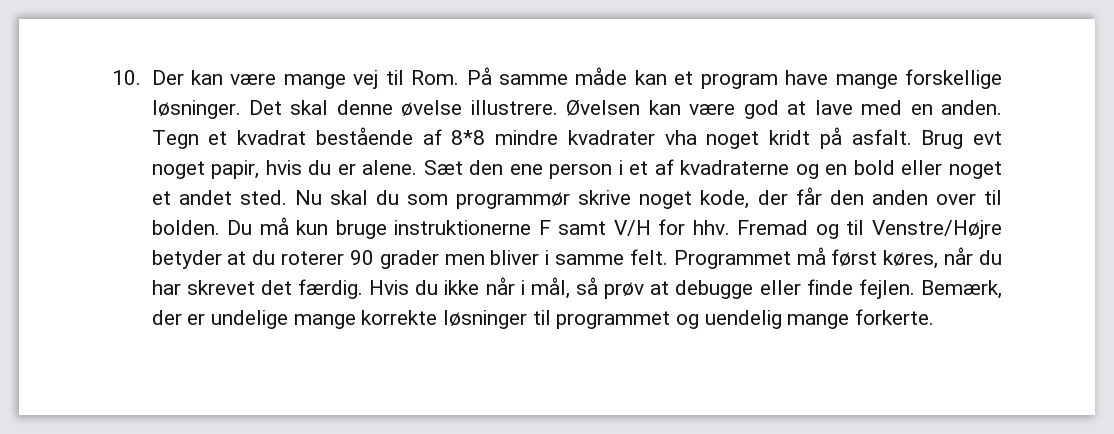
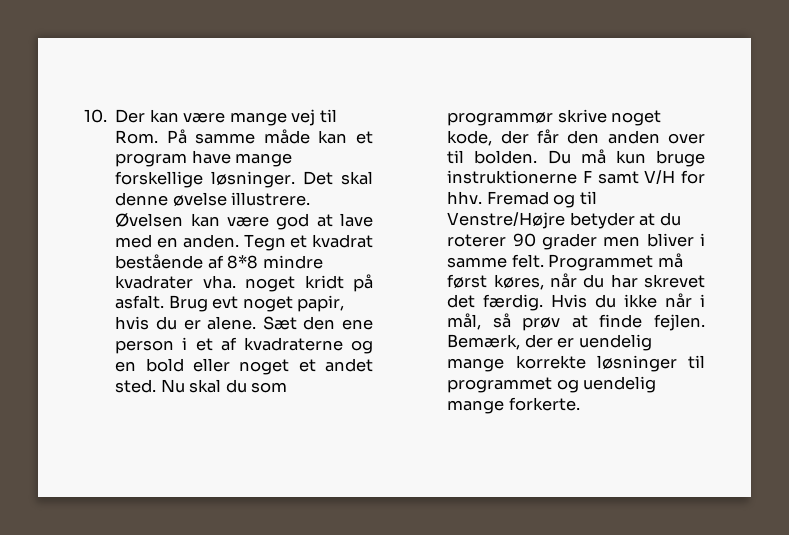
- Tegn et kvadrat bestående af 8*8 mindre kvadrater vha noget kridt på asfalt.
+ Tegn et kvadrat bestående af 8*8 mindre kvadrater vha. noget kridt på asfalt.
- Hvis du ikke når i mål, så prøv at debugge eller finde fejlen.
+ Hvis du ikke når i mål, så prøv at finde fejlen.
- Bemærk, der er undelige mange korrekte løsninger til programmet og uendelig mange forkerte.
+ Bemærk, der er uendelig mange korrekte løsninger til programmet og uendelig mange forkerte.

